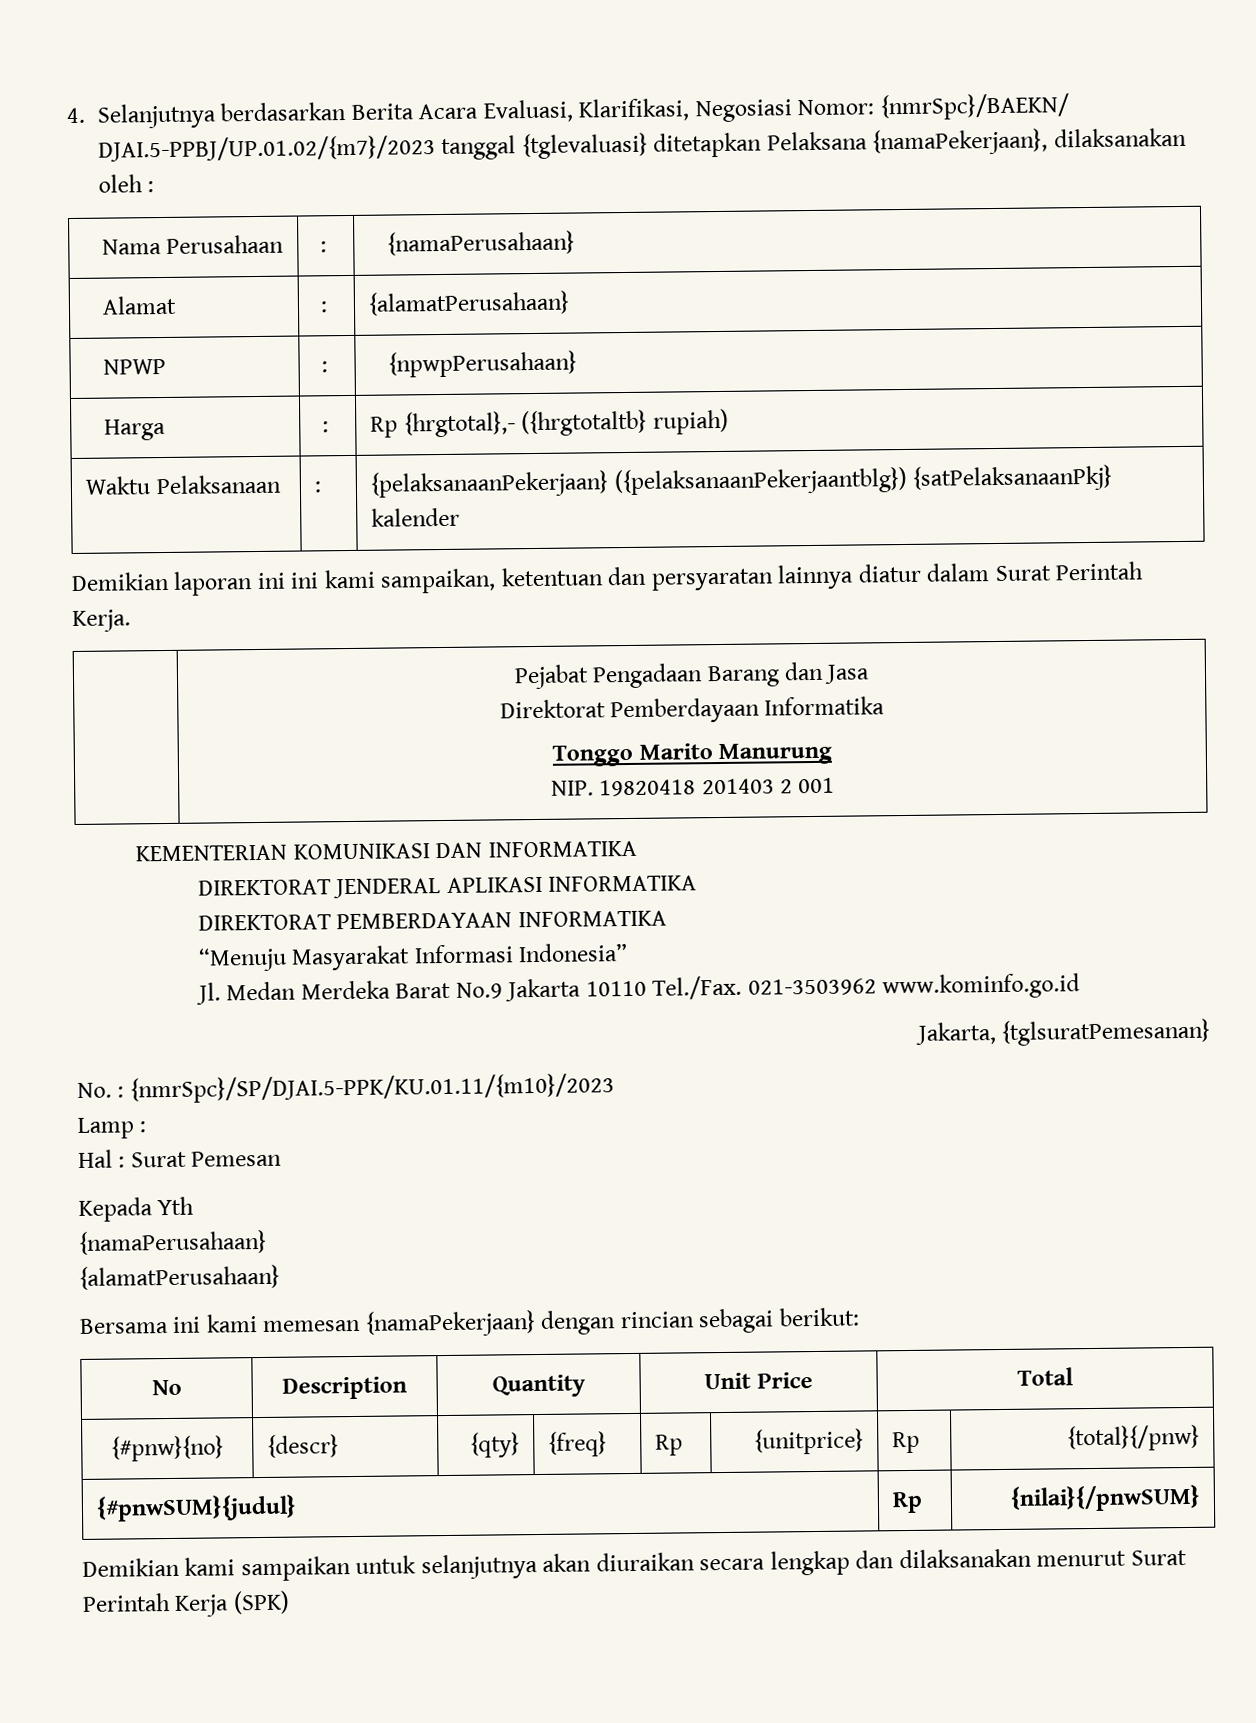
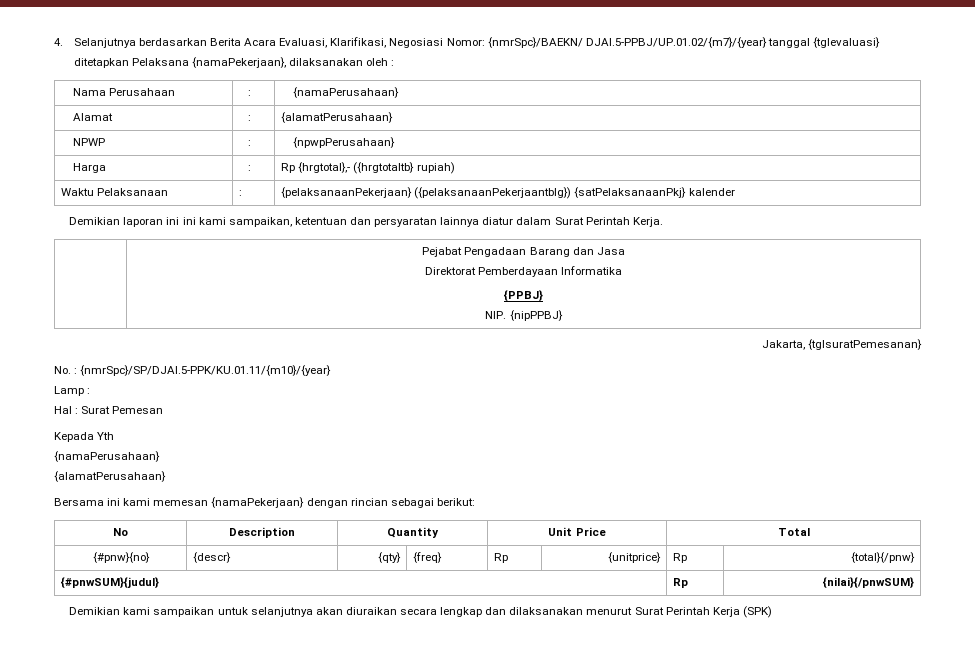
- 4. Selanjutnya berdasarkan Berita Acara Evaluasi, Klarifikasi, Negosiasi Nomor: {nmrSpc}/BAEKN/ DJAI.5-PPBJ/UP.01.02/{m7}/2023 tanggal {tglevaluasi} ditetapkan Pelaksana {namaPekerjaan}, dilaksanakan oleh :
+ 4. Selanjutnya berdasarkan Berita Acara Evaluasi, Klarifikasi, Negosiasi Nomor: {nmrSpc}/BAEKN/ DJAI.5-PPBJ/UP.01.02/{m7}/{year} tanggal {tglevaluasi} ditetapkan Pelaksana {namaPekerjaan}, dilaksanakan oleh :
  | Pejabat Pengadaan Barang dan Jasa
  Direktorat Pemberdayaan Informatika
- Tonggo Marito Manurung
- NIP. 19820418 201403 2 001
- KEMENTERIAN KOMUNIKASI DAN INFORMATIKA
- DIREKTORAT JENDERAL APLIKASI INFORMATIKA
- DIREKTORAT PEMBERDAYAAN INFORMATIKA
- “Menuju Masyarakat Informasi Indonesia”
- Jl. Medan Merdeka Barat No.9 Jakarta 10110 Tel./Fax. 021-3503962 www.kominfo.go.id
+ {PPBJ}
+ NIP. {nipPPBJ}
- No. : {nmrSpc}/SP/DJAI.5-PPK/KU.01.11/{m10}/2023
+ No. : {nmrSpc}/SP/DJAI.5-PPK/KU.01.11/{m10}/{year}

